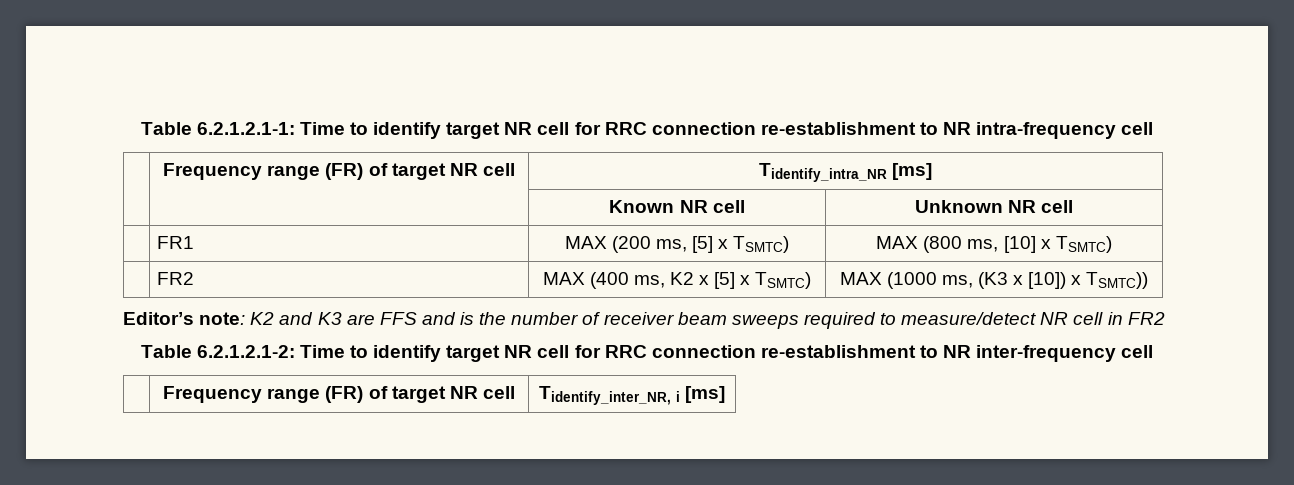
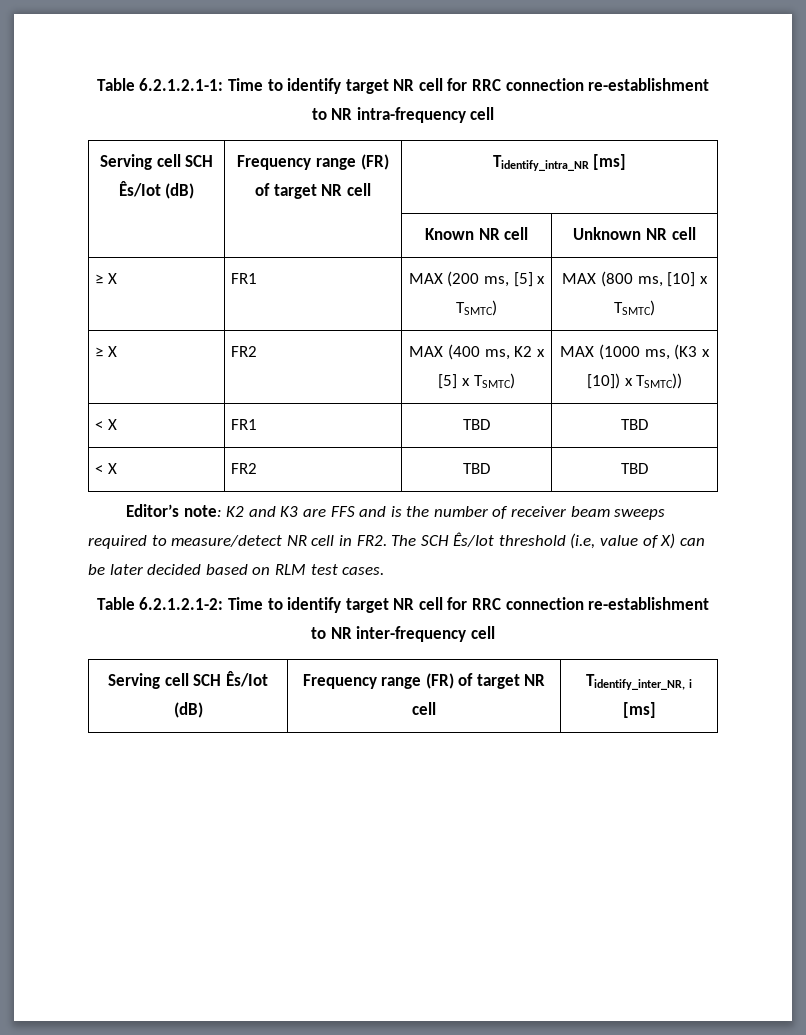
- | Frequency range (FR) of target NR cell | Tidentify_intra_NR [ms]
+ Serving cell SCH Ês/Iot (dB) | Frequency range (FR) of target NR cell | Tidentify_intra_NR [ms]
- | FR1 | MAX (200 ms, [5] x TSMTC) | MAX (800 ms, [10] x TSMTC)
+ ≥ X | FR1 | MAX (200 ms, [5] x TSMTC) | MAX (800 ms, [10] x TSMTC)
- | FR2 | MAX (400 ms, K2 x [5] x TSMTC) | MAX (1000 ms, (K3 x [10]) x TSMTC))
+ ≥ X | FR2 | MAX (400 ms, K2 x [5] x TSMTC) | MAX (1000 ms, (K3 x [10]) x TSMTC))
+ < X | FR1 | TBD | TBD
+ < X | FR2 | TBD | TBD
- Editor’s note: K2 and K3 are FFS and is the number of receiver beam sweeps required to measure/detect NR cell in FR2
+ Editor’s note: K2 and K3 are FFS and is the number of receiver beam sweeps required to measure/detect NR cell in FR2. The SCH Ês/Iot threshold (i.e, value of X) can be later decided based on RLM test cases.
- | Frequency range (FR) of target NR cell | Tidentify_inter_NR, i [ms]
+ Serving cell SCH Ês/Iot (dB) | Frequency range (FR) of target NR cell | Tidentify_inter_NR, i [ms]

